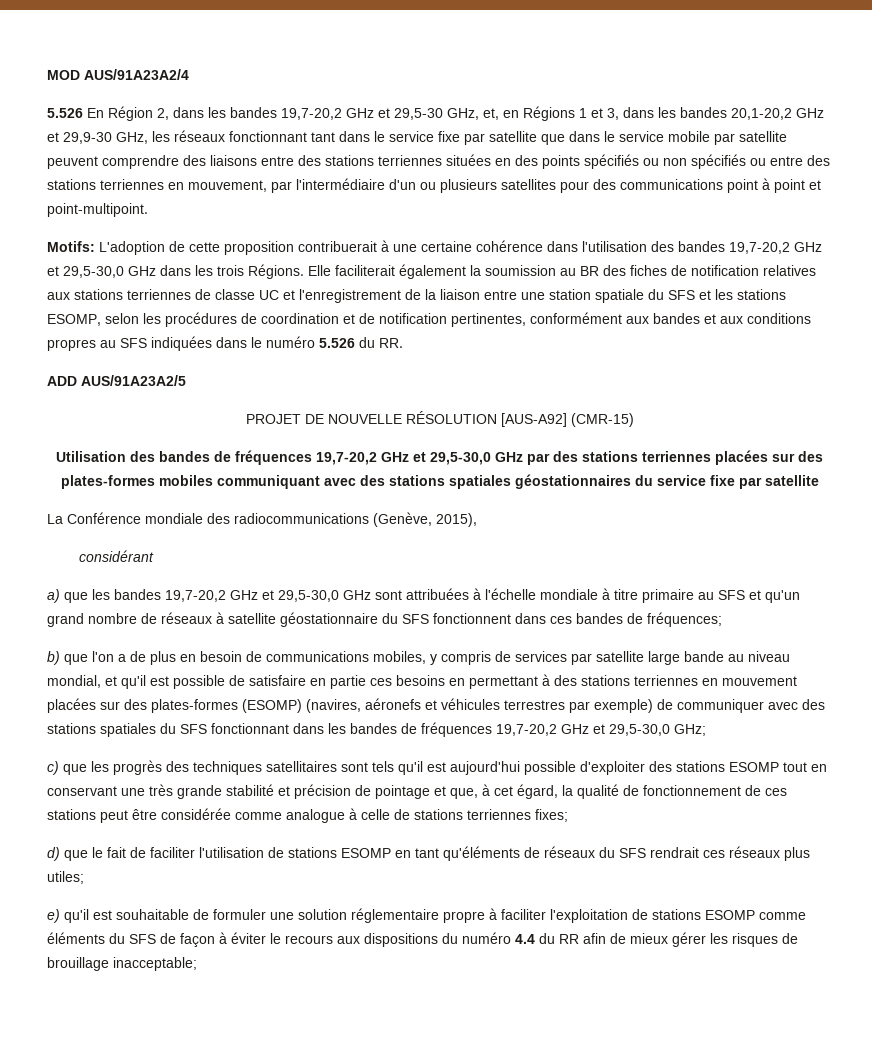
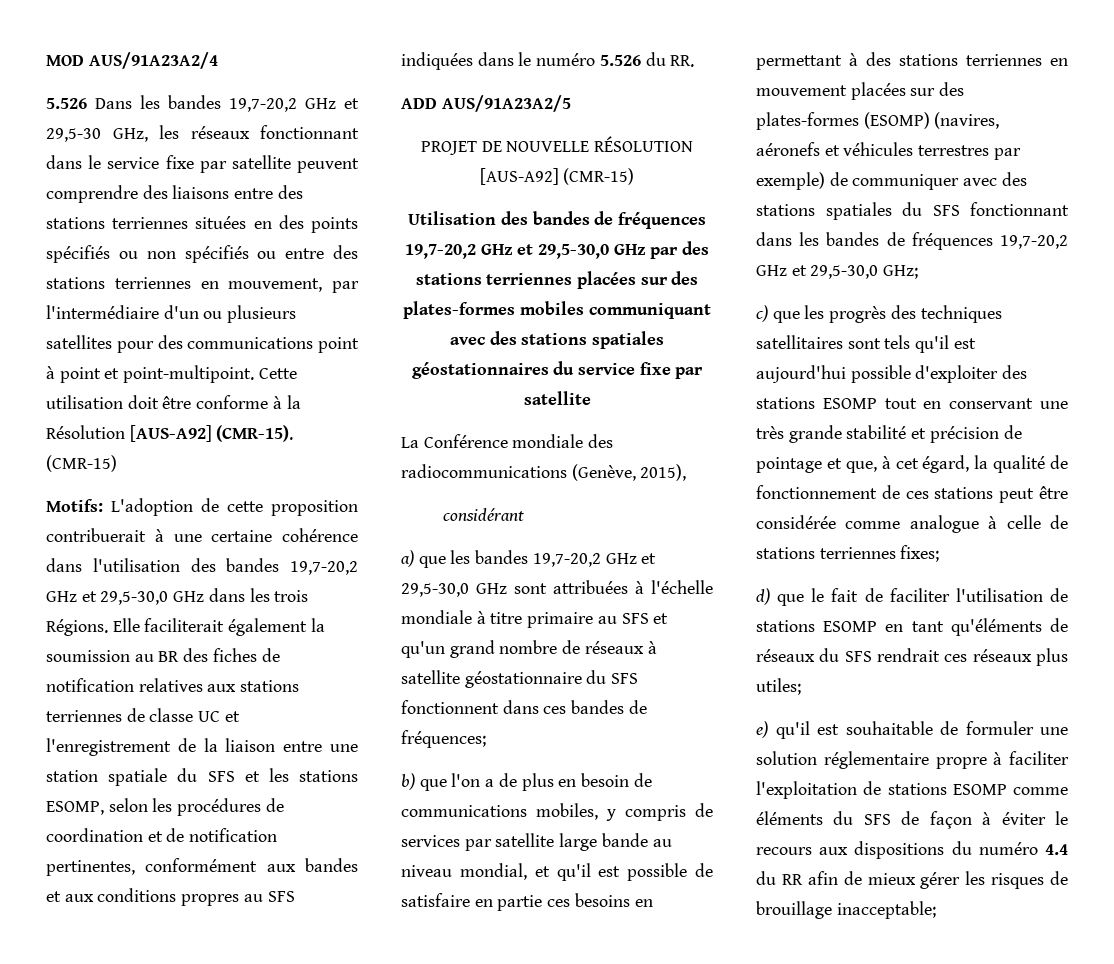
- 5.526 En Région 2, dans les bandes 19,7-20,2 GHz et 29,5-30 GHz, et, en Régions 1 et 3, dans les bandes 20,1-20,2 GHz et 29,9-30 GHz, les réseaux fonctionnant tant dans le service fixe par satellite que dans le service mobile par satellite peuvent comprendre des liaisons entre des stations terriennes situées en des points spécifiés ou non spécifiés ou entre des stations terriennes en mouvement, par l'intermédiaire d'un ou plusieurs satellites pour des communications point à point et point-multipoint.
+ 5.526 Dans les bandes 19,7-20,2 GHz et 29,5-30 GHz, les réseaux fonctionnant dans le service fixe par satellite peuvent comprendre des liaisons entre des stations terriennes situées en des points spécifiés ou non spécifiés ou entre des stations terriennes en mouvement, par l'intermédiaire d'un ou plusieurs satellites pour des communications point à point et point-multipoint. Cette utilisation doit être conforme à la Résolution [AUS-A92] (CMR-15). (CMR-15)

